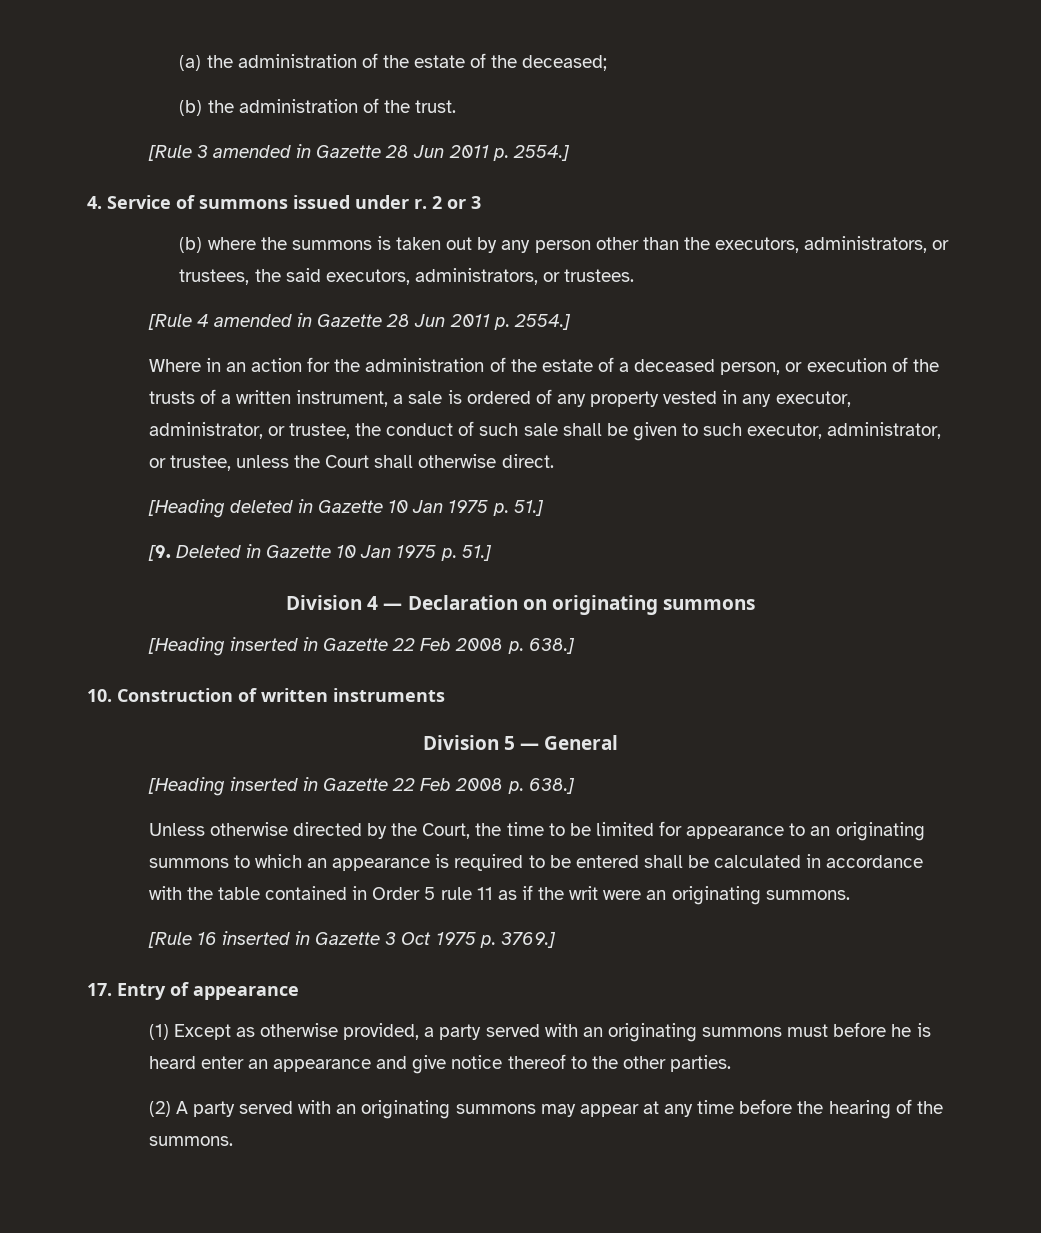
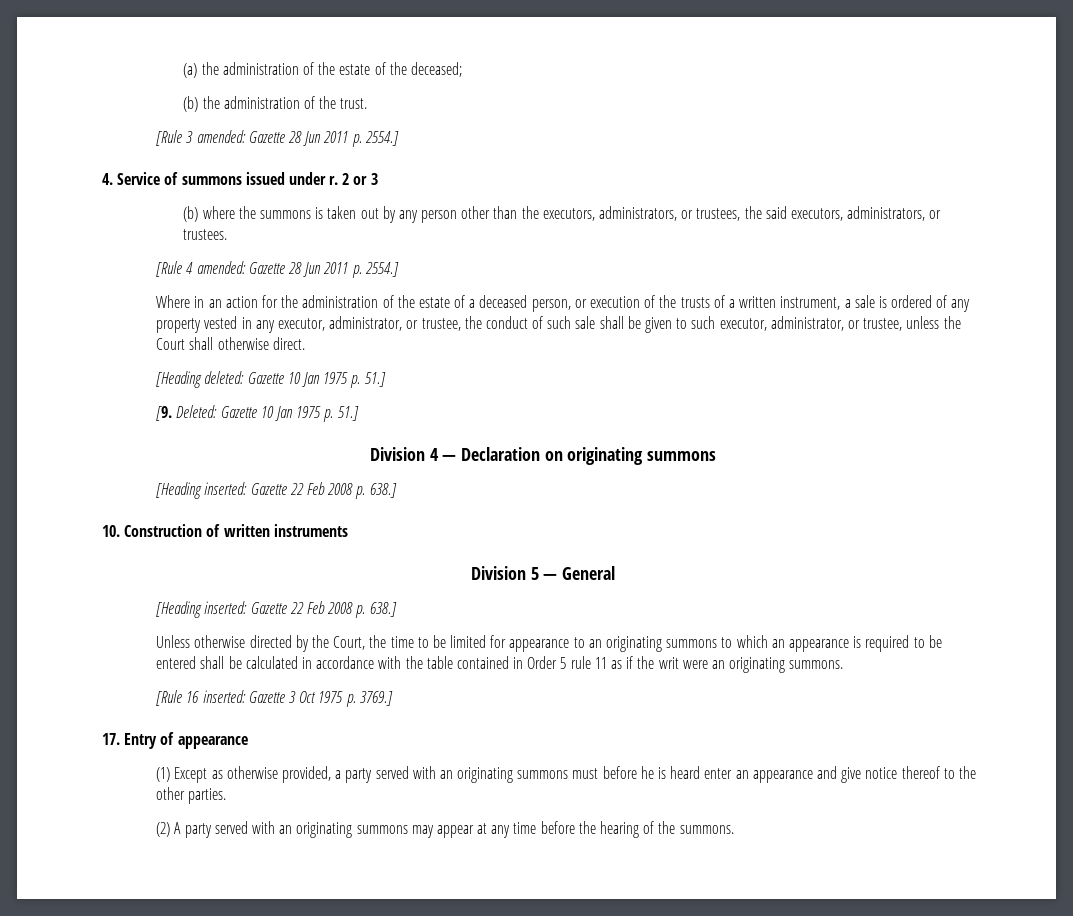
- [Rule 3 amended in Gazette 28 Jun 2011 p. 2554.]
+ [Rule 3 amended: Gazette 28 Jun 2011 p. 2554.]
- [Rule 4 amended in Gazette 28 Jun 2011 p. 2554.]
+ [Rule 4 amended: Gazette 28 Jun 2011 p. 2554.]
- [Heading deleted in Gazette 10 Jan 1975 p. 51.]
+ [Heading deleted: Gazette 10 Jan 1975 p. 51.]
- [9. Deleted in Gazette 10 Jan 1975 p. 51.]
+ [9. Deleted: Gazette 10 Jan 1975 p. 51.]
  Division 4 — Declaration on originating summons
- [Heading inserted in Gazette 22 Feb 2008 p. 638.]
+ [Heading inserted: Gazette 22 Feb 2008 p. 638.]
  Division 5 — General
- [Heading inserted in Gazette 22 Feb 2008 p. 638.]
+ [Heading inserted: Gazette 22 Feb 2008 p. 638.]
- [Rule 16 inserted in Gazette 3 Oct 1975 p. 3769.]
+ [Rule 16 inserted: Gazette 3 Oct 1975 p. 3769.]

